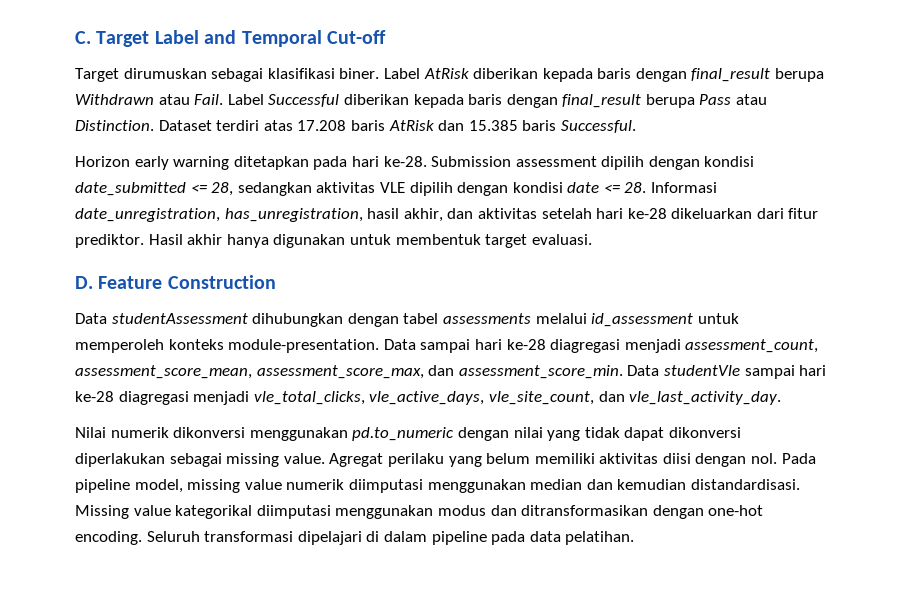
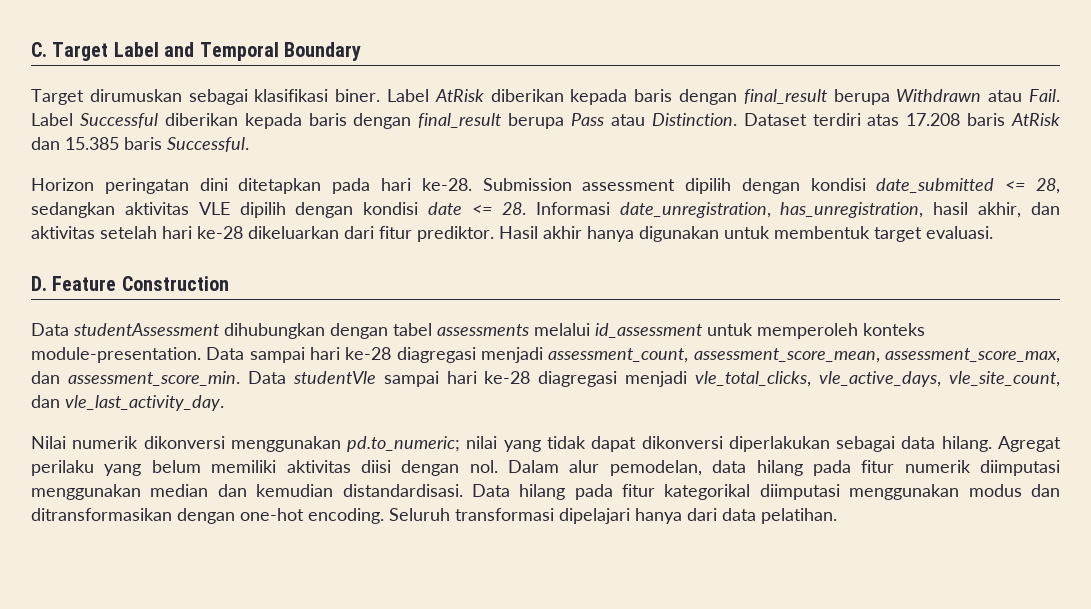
- C. Target Label and Temporal Cut-off
+ C. Target Label and Temporal Boundary
- Horizon early warning ditetapkan pada hari ke-28.
+ Horizon peringatan dini ditetapkan pada hari ke-28.
- Nilai numerik dikonversi menggunakan pd.to_numeric dengan nilai yang tidak dapat dikonversi diperlakukan sebagai missing value.
+ Nilai numerik dikonversi menggunakan pd.to_numeric; nilai yang tidak dapat dikonversi diperlakukan sebagai data hilang.
- Pada pipeline model, missing value numerik diimputasi menggunakan median dan kemudian distandardisasi.
+ Dalam alur pemodelan, data hilang pada fitur numerik diimputasi menggunakan median dan kemudian distandardisasi.
- Missing value kategorikal diimputasi menggunakan modus dan ditransformasikan dengan one-hot encoding.
+ Data hilang pada fitur kategorikal diimputasi menggunakan modus dan ditransformasikan dengan one-hot encoding.
- Seluruh transformasi dipelajari di dalam pipeline pada data pelatihan.
+ Seluruh transformasi dipelajari hanya dari data pelatihan.

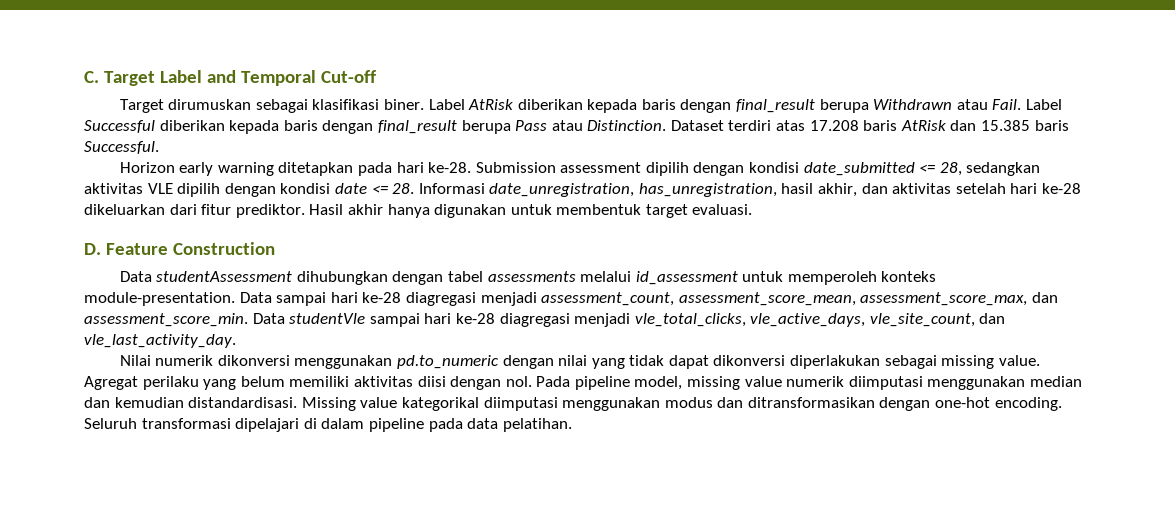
- C. Target Label and Temporal Boundary
+ C. Target Label and Temporal Cut-off
- Horizon peringatan dini ditetapkan pada hari ke-28.
+ Horizon early warning ditetapkan pada hari ke-28.
- Nilai numerik dikonversi menggunakan pd.to_numeric; nilai yang tidak dapat dikonversi diperlakukan sebagai data hilang.
+ Nilai numerik dikonversi menggunakan pd.to_numeric dengan nilai yang tidak dapat dikonversi diperlakukan sebagai missing value.
- Dalam alur pemodelan, data hilang pada fitur numerik diimputasi menggunakan median dan kemudian distandardisasi.
+ Pada pipeline model, missing value numerik diimputasi menggunakan median dan kemudian distandardisasi.
- Data hilang pada fitur kategorikal diimputasi menggunakan modus dan ditransformasikan dengan one-hot encoding.
+ Missing value kategorikal diimputasi menggunakan modus dan ditransformasikan dengan one-hot encoding.
- Seluruh transformasi dipelajari hanya dari data pelatihan.
+ Seluruh transformasi dipelajari di dalam pipeline pada data pelatihan.

